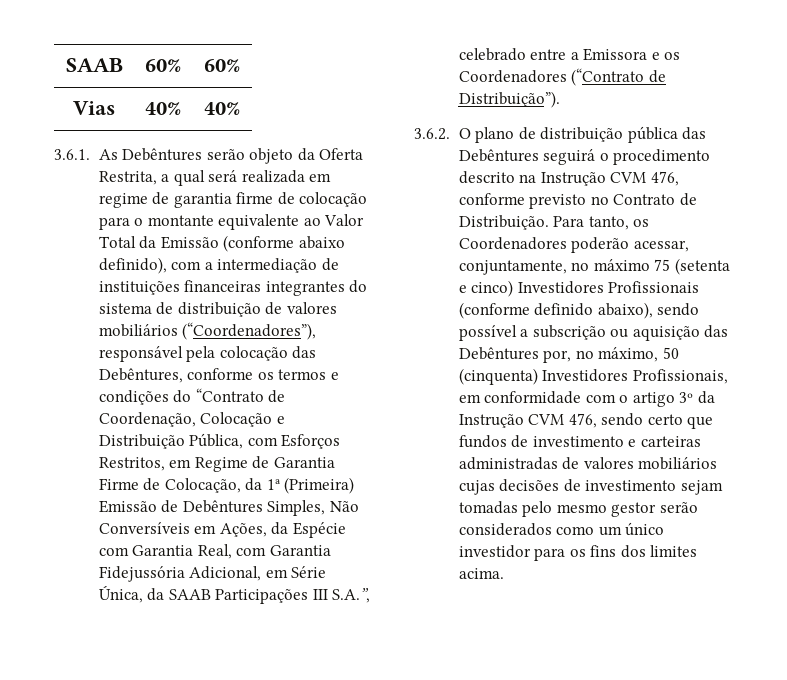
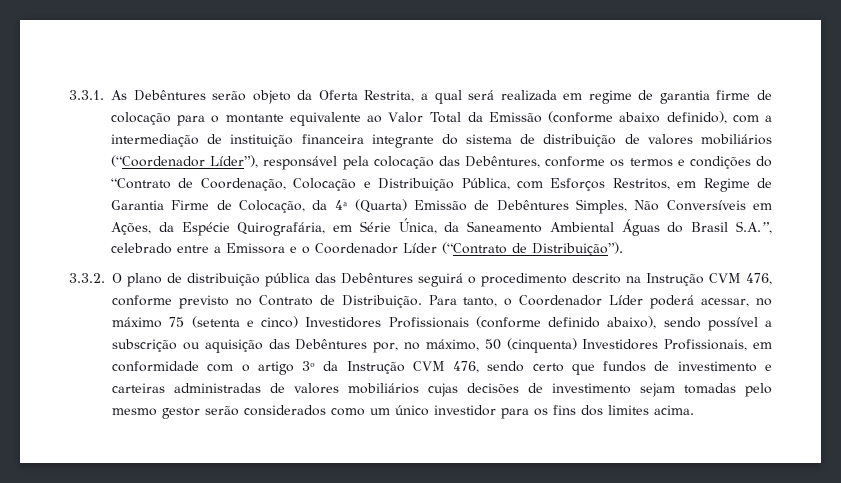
- SAAB | 60% | 60%
- Vias | 40% | 40%
- 3.6.1. As Debêntures serão objeto da Oferta Restrita, a qual será realizada em regime de garantia firme de colocação para o montante equivalente ao Valor Total da Emissão (conforme abaixo definido), com a intermediação de instituições financeiras integrantes do sistema de distribuição de valores mobiliários (“Coordenadores”), responsável pela colocação das Debêntures, conforme os termos e condições do “Contrato de Coordenação, Colocação e Distribuição Pública, com Esforços Restritos, em Regime de Garantia Firme de Colocação, da 1ª (Primeira) Emissão de Debêntures Simples, Não Conversíveis em Ações, da Espécie com Garantia Real, com Garantia Fidejussória Adicional, em Série Única, da SAAB Participações III S.A.”, celebrado entre a Emissora e os Coordenadores (“Contrato de Distribuição”).
+ 3.3.1. As Debêntures serão objeto da Oferta Restrita, a qual será realizada em regime de garantia firme de colocação para o montante equivalente ao Valor Total da Emissão (conforme abaixo definido), com a intermediação de instituição financeira integrante do sistema de distribuição de valores mobiliários (“Coordenador Líder”), responsável pela colocação das Debêntures, conforme os termos e condições do “Contrato de Coordenação, Colocação e Distribuição Pública, com Esforços Restritos, em Regime de Garantia Firme de Colocação, da 4ª (Quarta) Emissão de Debêntures Simples, Não Conversíveis em Ações, da Espécie Quirografária, em Série Única, da Saneamento Ambiental Águas do Brasil S.A.”, celebrado entre a Emissora e o Coordenador Líder (“Contrato de Distribuição”).
- 3.6.2. O plano de distribuição pública das Debêntures seguirá o procedimento descrito na Instrução CVM 476, conforme previsto no Contrato de Distribuição.
+ 3.3.2. O plano de distribuição pública das Debêntures seguirá o procedimento descrito na Instrução CVM 476, conforme previsto no Contrato de Distribuição.
- Para tanto, os Coordenadores poderão acessar, conjuntamente, no máximo 75 (setenta e cinco) Investidores Profissionais (conforme definido abaixo), sendo possível a subscrição ou aquisição das Debêntures por, no máximo, 50 (cinquenta) Investidores Profissionais, em conformidade com o artigo 3º da Instrução CVM 476, sendo certo que fundos de investimento e carteiras administradas de valores mobiliários cujas decisões de investimento sejam tomadas pelo mesmo gestor serão considerados como um único investidor para os fins dos limites acima.
+ Para tanto, o Coordenador Líder poderá acessar, no máximo 75 (setenta e cinco) Investidores Profissionais (conforme definido abaixo), sendo possível a subscrição ou aquisição das Debêntures por, no máximo, 50 (cinquenta) Investidores Profissionais, em conformidade com o artigo 3º da Instrução CVM 476, sendo certo que fundos de investimento e carteiras administradas de valores mobiliários cujas decisões de investimento sejam tomadas pelo mesmo gestor serão considerados como um único investidor para os fins dos limites acima.

